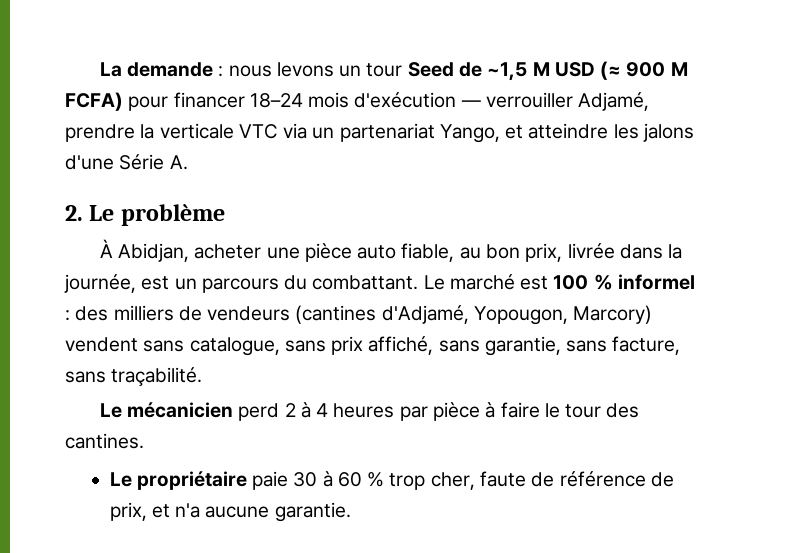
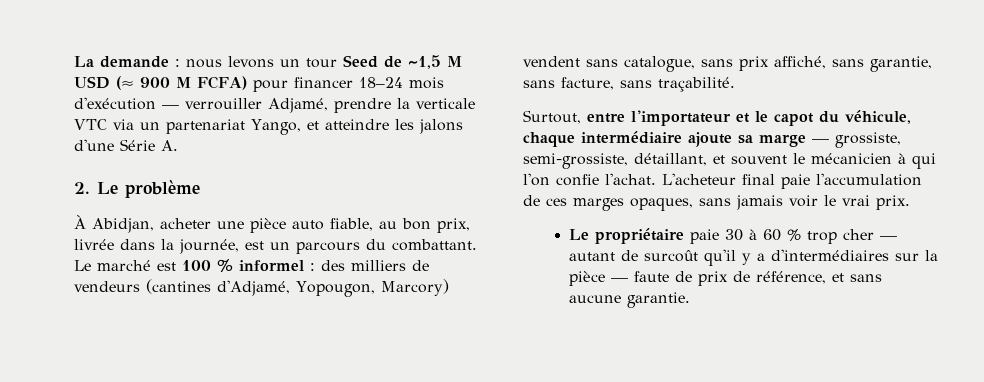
- Le mécanicien perd 2 à 4 heures par pièce à faire le tour des cantines.
+ Surtout, entre l'importateur et le capot du véhicule, chaque intermédiaire ajoute sa marge — grossiste, semi-grossiste, détaillant, et souvent le mécanicien à qui l'on confie l'achat. L'acheteur final paie l'accumulation de ces marges opaques, sans jamais voir le vrai prix.
- Le propriétaire paie 30 à 60 % trop cher, faute de référence de prix, et n'a aucune garantie.
+ Le propriétaire paie 30 à 60 % trop cher — autant de surcoût qu'il y a d'intermédiaires sur la pièce — faute de prix de référence, et sans aucune garantie.

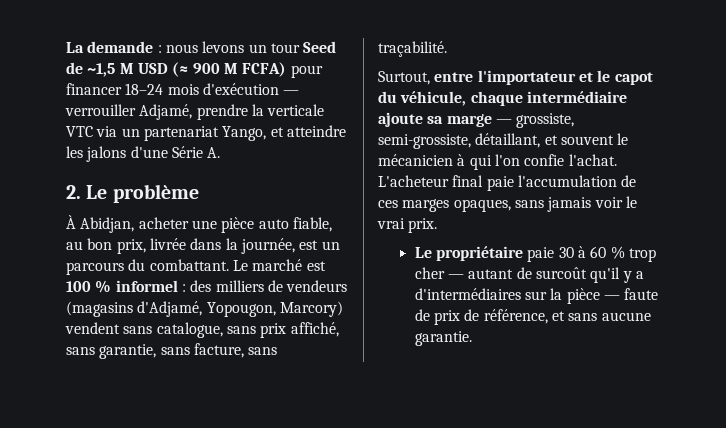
- Le marché est 100 % informel : des milliers de vendeurs (cantines d'Adjamé, Yopougon, Marcory) vendent sans catalogue, sans prix affiché, sans garantie, sans facture, sans traçabilité.
+ Le marché est 100 % informel : des milliers de vendeurs (magasins d'Adjamé, Yopougon, Marcory) vendent sans catalogue, sans prix affiché, sans garantie, sans facture, sans traçabilité.

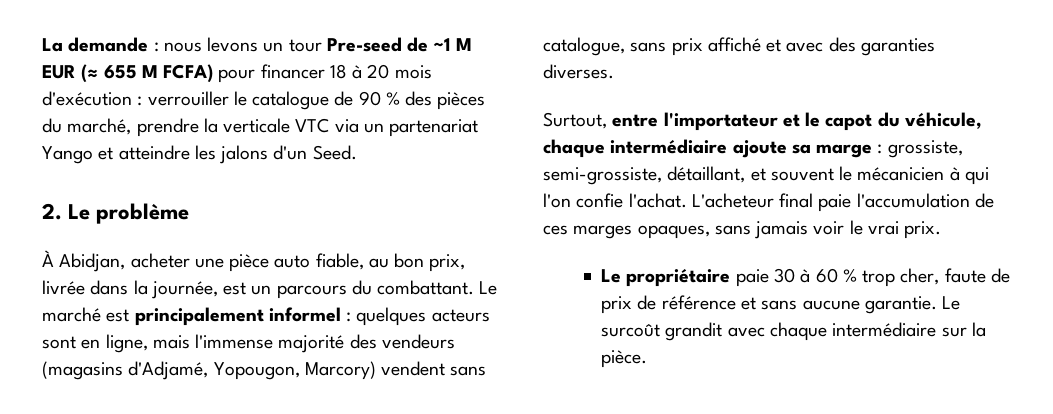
- La demande : nous levons un tour Seed de ~1,5 M USD (≈ 900 M FCFA) pour financer 18–24 mois d'exécution — verrouiller Adjamé, prendre la verticale VTC via un partenariat Yango, et atteindre les jalons d'une Série A.
+ La demande : nous levons un tour Pre-seed de ~1 M EUR (≈ 655 M FCFA) pour financer 18 à 20 mois d'exécution : verrouiller le catalogue de 90 % des pièces du marché, prendre la verticale VTC via un partenariat Yango et atteindre les jalons d'un Seed.
- Le marché est 100 % informel : des milliers de vendeurs (magasins d'Adjamé, Yopougon, Marcory) vendent sans catalogue, sans prix affiché, sans garantie, sans facture, sans traçabilité.
+ Le marché est principalement informel : quelques acteurs sont en ligne, mais l'immense majorité des vendeurs (magasins d'Adjamé, Yopougon, Marcory) vendent sans catalogue, sans prix affiché et avec des garanties diverses.
- Surtout, entre l'importateur et le capot du véhicule, chaque intermédiaire ajoute sa marge — grossiste, semi-grossiste, détaillant, et souvent le mécanicien à qui l'on confie l'achat.
+ Surtout, entre l'importateur et le capot du véhicule, chaque intermédiaire ajoute sa marge : grossiste, semi-grossiste, détaillant, et souvent le mécanicien à qui l'on confie l'achat.
- Le propriétaire paie 30 à 60 % trop cher — autant de surcoût qu'il y a d'intermédiaires sur la pièce — faute de prix de référence, et sans aucune garantie.
+ Le propriétaire paie 30 à 60 % trop cher, faute de prix de référence et sans aucune garantie.
+ Le surcoût grandit avec chaque intermédiaire sur la pièce.

